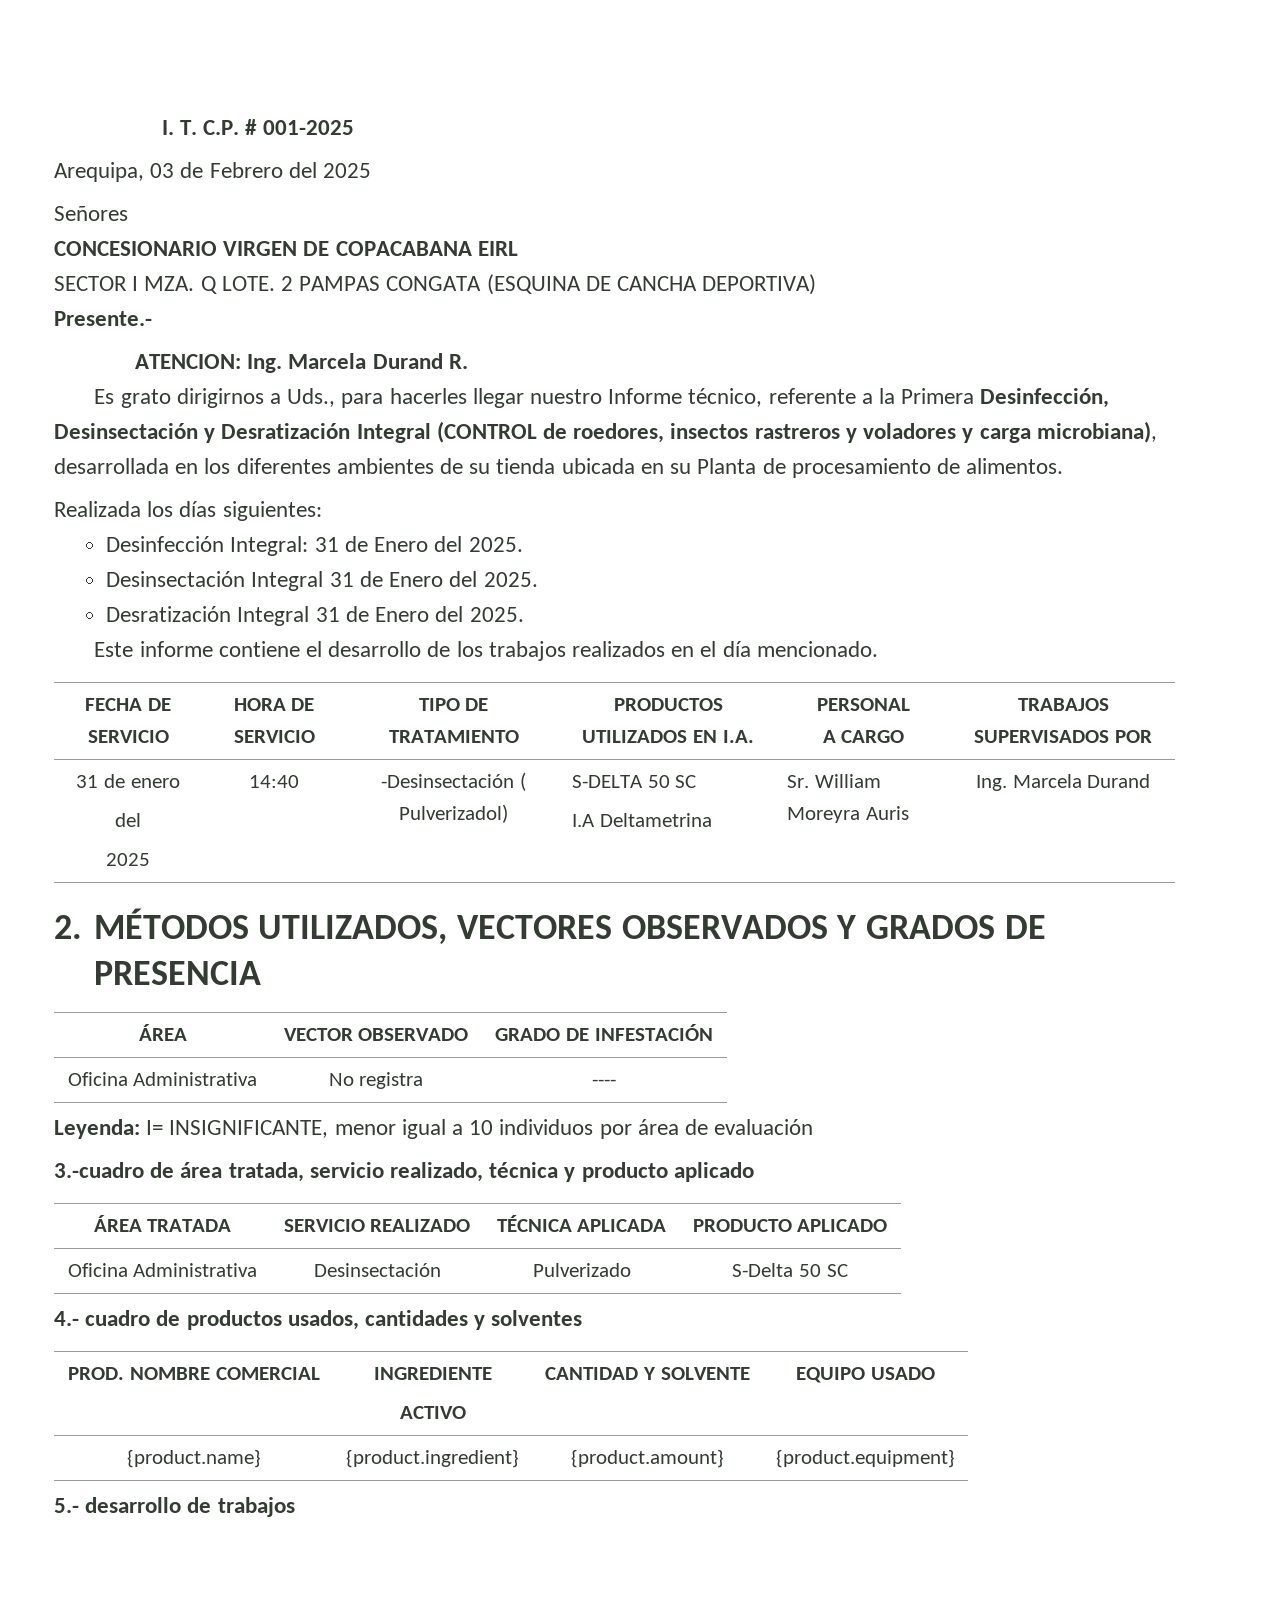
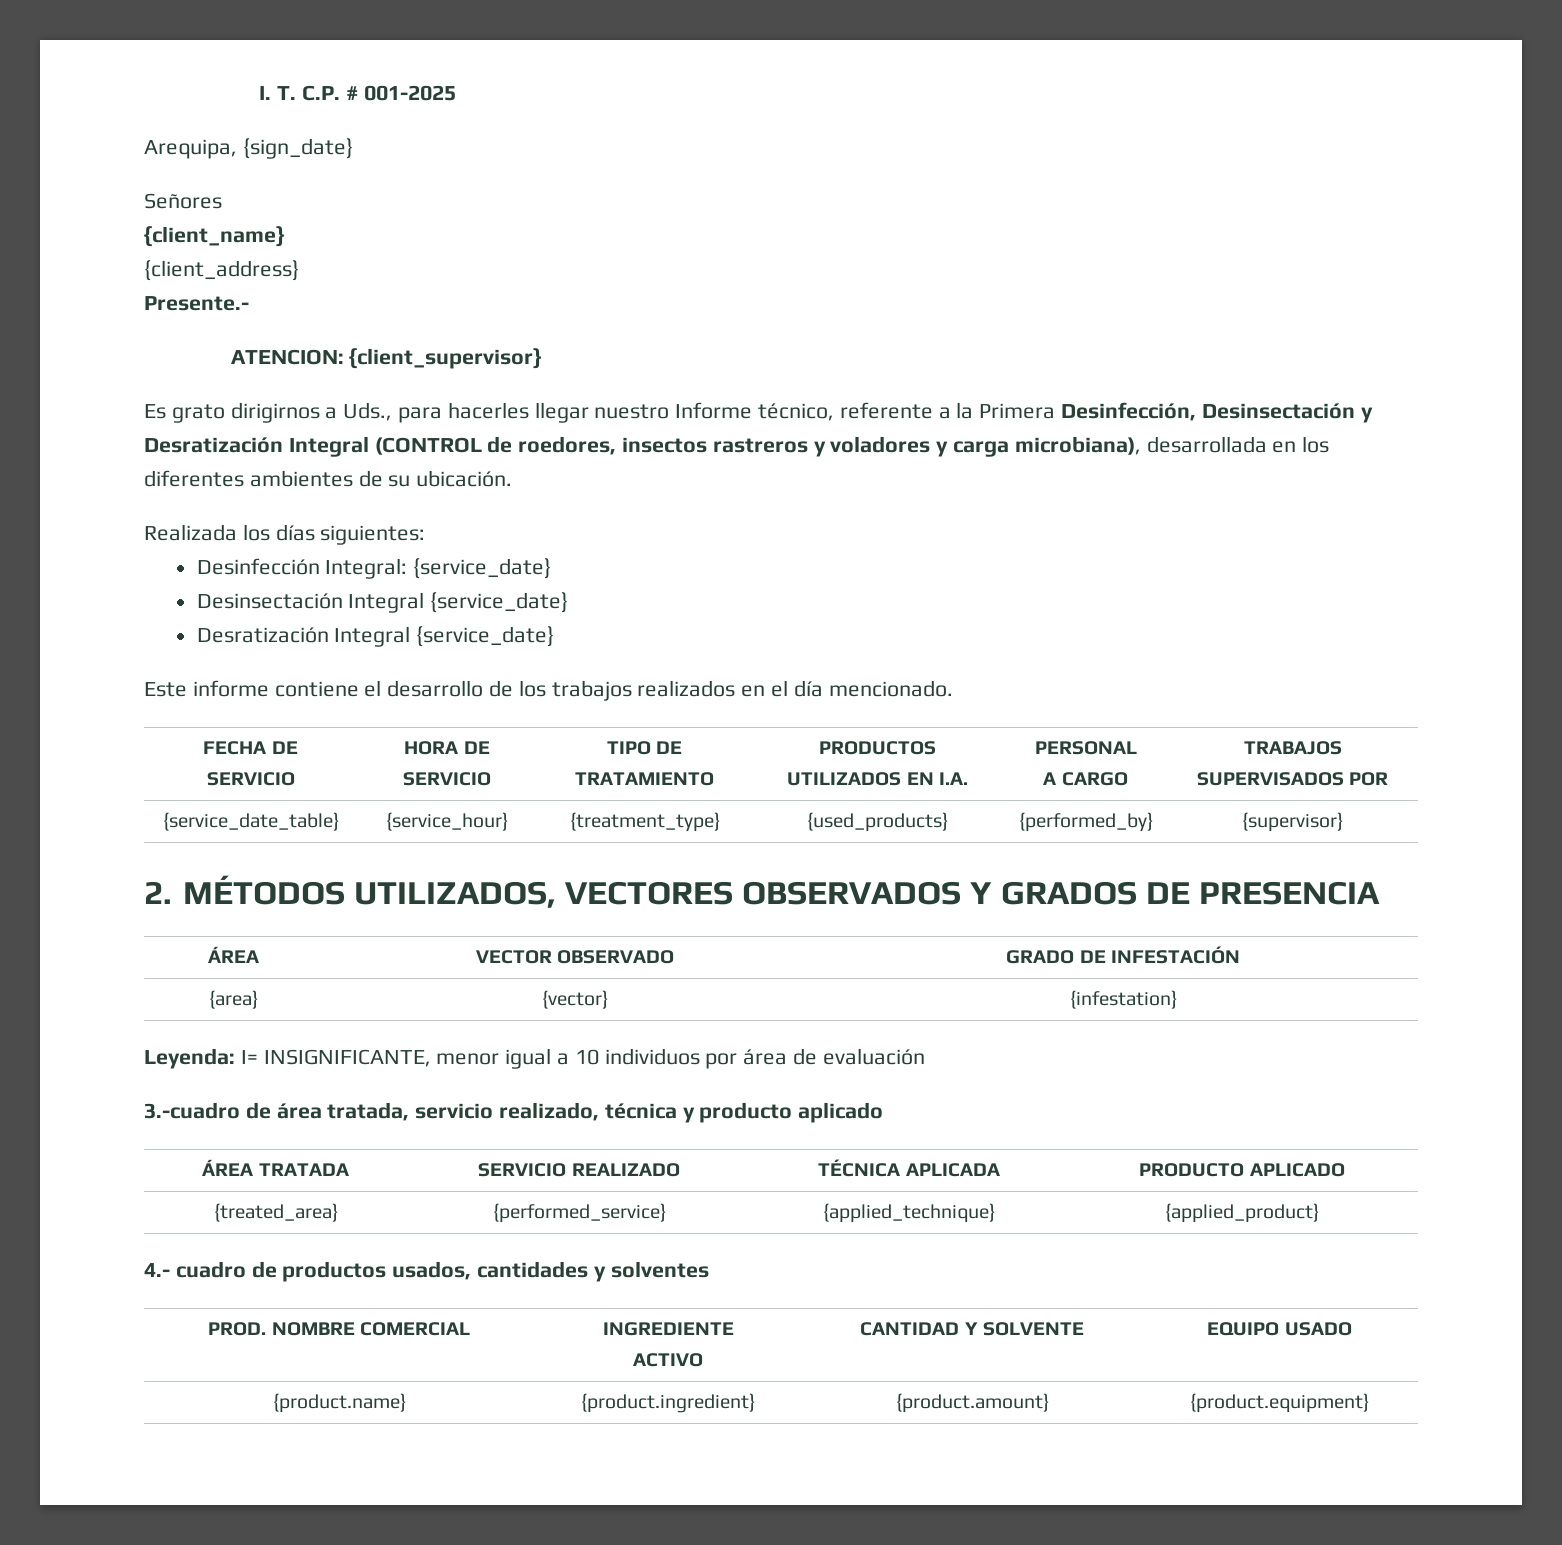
- Arequipa, 03 de Febrero del 2025
+ Arequipa, {sign_date}
  Señores
- CONCESIONARIO VIRGEN DE COPACABANA EIRL
- SECTOR I MZA. Q LOTE. 2 PAMPAS CONGATA (ESQUINA DE CANCHA DEPORTIVA)
+ {client_name}
+ {client_address}
  Presente.-
- ATENCION: Ing. Marcela Durand R.
+ ATENCION: {client_supervisor}
- Es grato dirigirnos a Uds., para hacerles llegar nuestro Informe técnico, referente a la Primera Desinfección, Desinsectación y Desratización Integral (CONTROL de roedores, insectos rastreros y voladores y carga microbiana), desarrollada en los diferentes ambientes de su tienda ubicada en su Planta de procesamiento de alimentos.
+ Es grato dirigirnos a Uds., para hacerles llegar nuestro Informe técnico, referente a la Primera Desinfección, Desinsectación y Desratización Integral (CONTROL de roedores, insectos rastreros y voladores y carga microbiana), desarrollada en los diferentes ambientes de su ubicación.
- Desinfección Integral: 31 de Enero del 2025.
- Desinsectación Integral 31 de Enero del 2025.
- Desratización Integral 31 de Enero del 2025.
+ Desinfección Integral: {service_date}
+ Desinsectación Integral {service_date}
+ Desratización Integral {service_date}
- 31 de enero
- del
- 2025 | 14:40 | -Desinsectación ( Pulverizadol) | S-DELTA 50 SC
- I.A Deltametrina | Sr. William Moreyra Auris | Ing. Marcela Durand
+ {service_date_table} | {service_hour} | {treatment_type} | {used_products} | {performed_by} | {supervisor}
- Oficina Administrativa | No registra | ----
+ {area} | {vector} | {infestation}
- Oficina Administrativa | Desinsectación | Pulverizado | S-Delta 50 SC
+ {treated_area} | {performed_service} | {applied_technique} | {applied_product}
- 5.- desarrollo de trabajos

